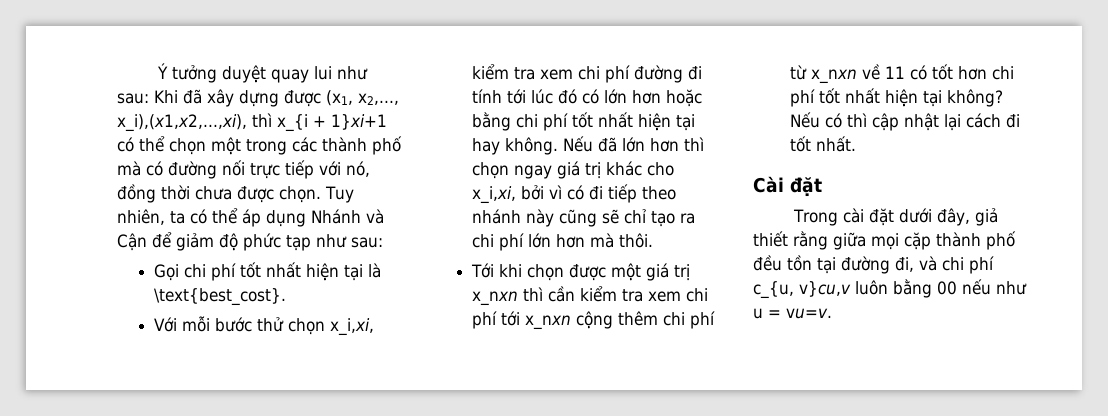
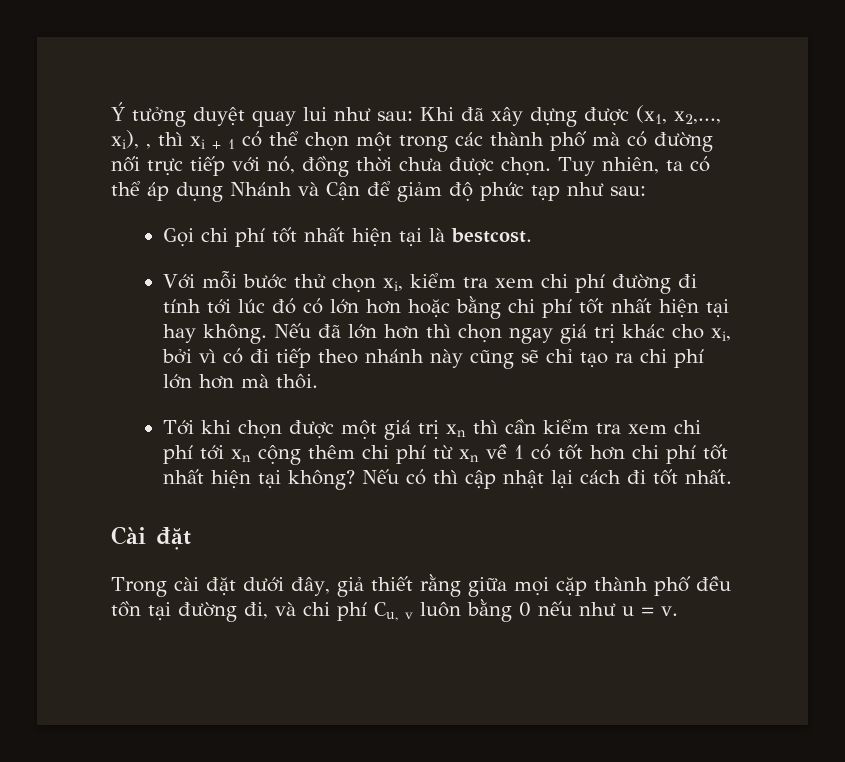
- Ý tưởng duyệt quay lui như sau: Khi đã xây dựng được (x1, x2,..., x_i),(x1,x2,...,xi), thì x_{i + 1}xi+1 có thể chọn một trong các thành phố mà có đường nối trực tiếp với nó, đồng thời chưa được chọn.
+ Ý tưởng duyệt quay lui như sau: Khi đã xây dựng được (x1, x2,..., xi), , thì xi + 1 có thể chọn một trong các thành phố mà có đường nối trực tiếp với nó, đồng thời chưa được chọn.
- Gọi chi phí tốt nhất hiện tại là \text{best_cost}.
+ Gọi chi phí tốt nhất hiện tại là bestcost.
- Với mỗi bước thử chọn x_i,xi, kiểm tra xem chi phí đường đi tính tới lúc đó có lớn hơn hoặc bằng chi phí tốt nhất hiện tại hay không.
+ Với mỗi bước thử chọn xi, kiểm tra xem chi phí đường đi tính tới lúc đó có lớn hơn hoặc bằng chi phí tốt nhất hiện tại hay không.
- Nếu đã lớn hơn thì chọn ngay giá trị khác cho x_i,xi, bởi vì có đi tiếp theo nhánh này cũng sẽ chỉ tạo ra chi phí lớn hơn mà thôi.
+ Nếu đã lớn hơn thì chọn ngay giá trị khác cho xi, bởi vì có đi tiếp theo nhánh này cũng sẽ chỉ tạo ra chi phí lớn hơn mà thôi.
- Tới khi chọn được một giá trị x_nxn thì cần kiểm tra xem chi phí tới x_nxn cộng thêm chi phí từ x_nxn về 11 có tốt hơn chi phí tốt nhất hiện tại không?
+ Tới khi chọn được một giá trị xn thì cần kiểm tra xem chi phí tới xn cộng thêm chi phí từ xn về 1 có tốt hơn chi phí tốt nhất hiện tại không?
- Trong cài đặt dưới đây, giả thiết rằng giữa mọi cặp thành phố đều tồn tại đường đi, và chi phí c_{u, v}cu,v luôn bằng 00 nếu như u = vu=v.
+ Trong cài đặt dưới đây, giả thiết rằng giữa mọi cặp thành phố đều tồn tại đường đi, và chi phí Cu, v luôn bằng 0 nếu như u = v.

